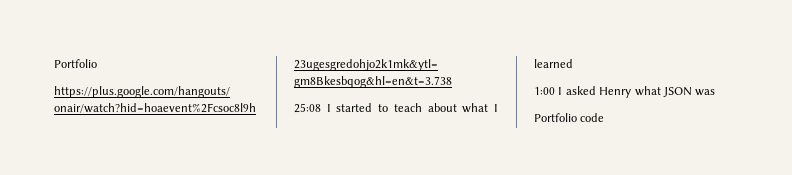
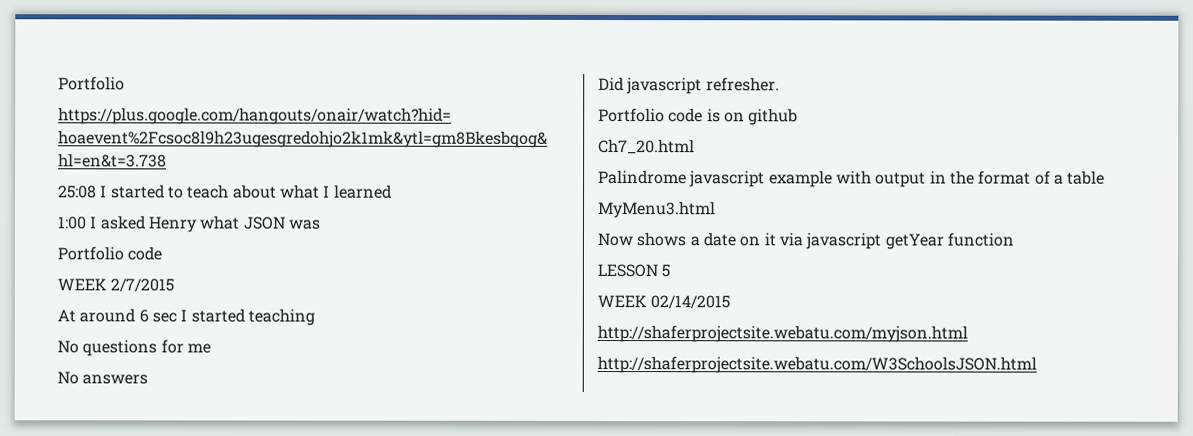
+ WEEK 2/7/2015
+ At around 6 sec I started teaching
+ No questions for me
+ No answers
+ Did javascript refresher.
+ Portfolio code is on github
+ Ch7_20.html
+ Palindrome javascript example with output in the format of a table
+ MyMenu3.html
+ Now shows a date on it via javascript getYear function
+ LESSON 5
+ WEEK 02/14/2015
+ http://shaferprojectsite.webatu.com/myjson.html
+ http://shaferprojectsite.webatu.com/W3SchoolsJSON.html

